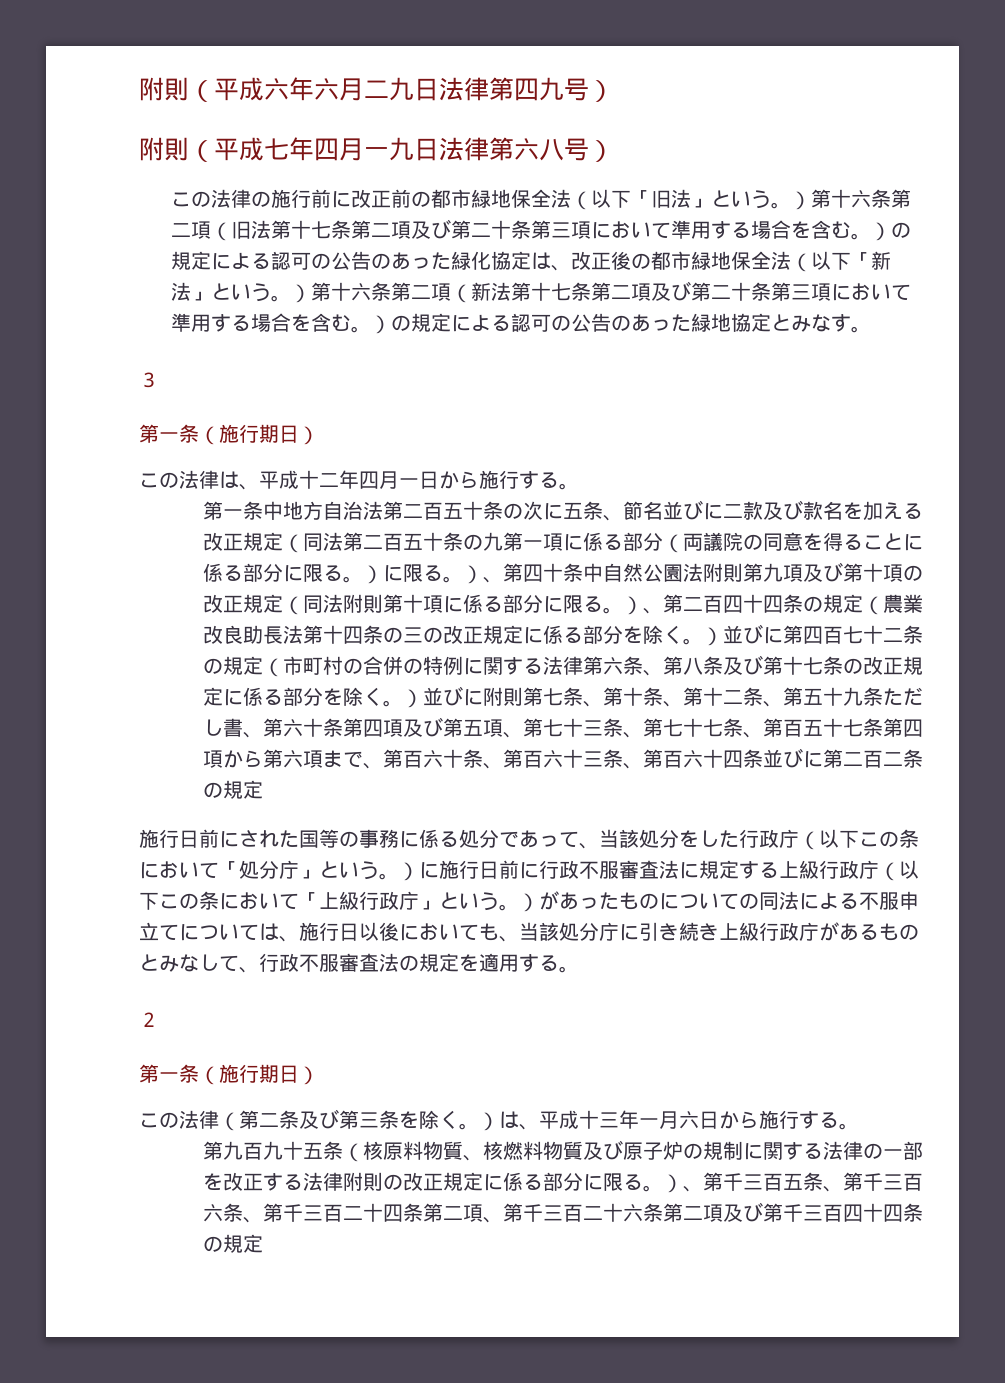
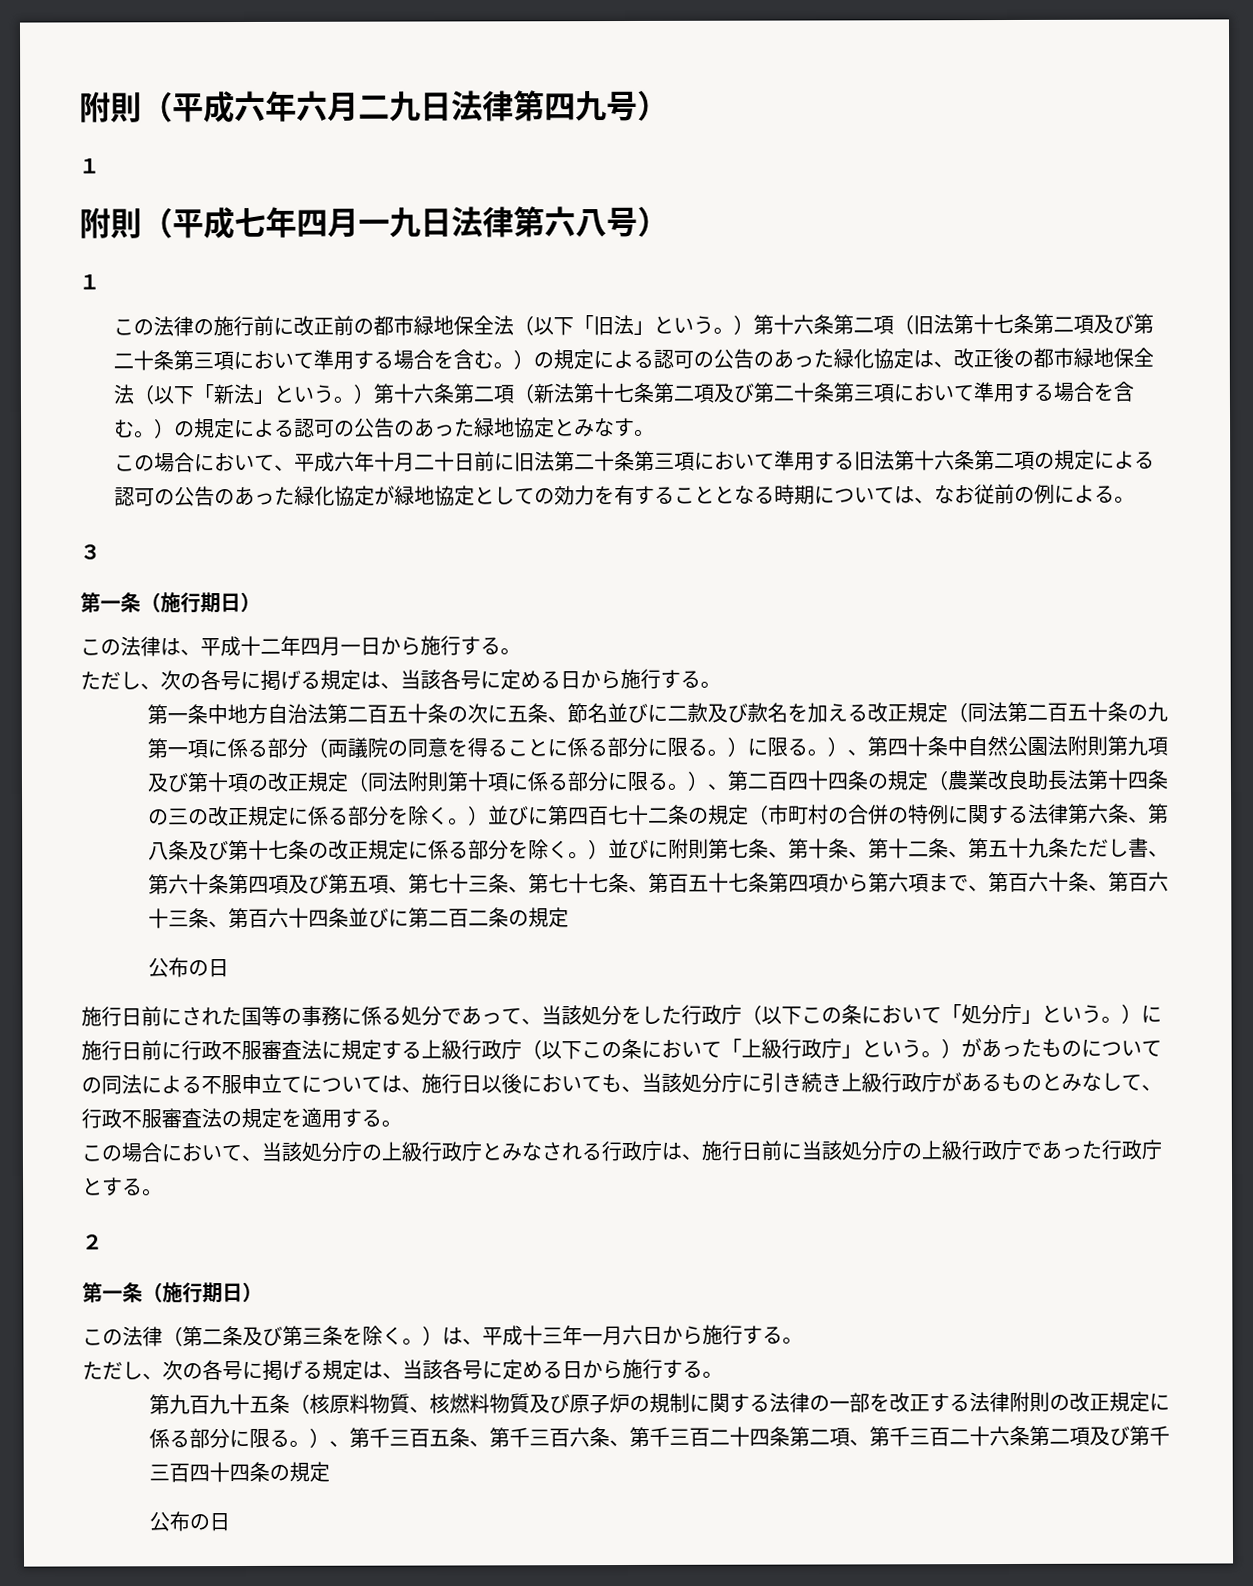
  附則（平成六年六月二九日法律第四九号）
+ １
  附則（平成七年四月一九日法律第六八号）
+ １
+ この場合において、平成六年十月二十日前に旧法第二十条第三項において準用する旧法第十六条第二項の規定による認可の公告のあった緑化協定が緑地協定としての効力を有することとなる時期については、なお従前の例による。
  この法律は、平成十二年四月一日から施行する。
+ ただし、次の各号に掲げる規定は、当該各号に定める日から施行する。
  第一条中地方自治法第二百五十条の次に五条、節名並びに二款及び款名を加える改正規定（同法第二百五十条の九第一項に係る部分（両議院の同意を得ることに係る部分に限る。）に限る。）、第四十条中自然公園法附則第九項及び第十項の改正規定（同法附則第十項に係る部分に限る。）、第二百四十四条の規定（農業改良助長法第十四条の三の改正規定に係る部分を除く。）並びに第四百七十二条の規定（市町村の合併の特例に関する法律第六条、第八条及び第十七条の改正規定に係る部分を除く。）並びに附則第七条、第十条、第十二条、第五十九条ただし書、第六十条第四項及び第五項、第七十三条、第七十七条、第百五十七条第四項から第六項まで、第百六十条、第百六十三条、第百六十四条並びに第二百二条の規定
+ 公布の日
+ この場合において、当該処分庁の上級行政庁とみなされる行政庁は、施行日前に当該処分庁の上級行政庁であった行政庁とする。
  この法律（第二条及び第三条を除く。）は、平成十三年一月六日から施行する。
+ ただし、次の各号に掲げる規定は、当該各号に定める日から施行する。
  第九百九十五条（核原料物質、核燃料物質及び原子炉の規制に関する法律の一部を改正する法律附則の改正規定に係る部分に限る。）、第千三百五条、第千三百六条、第千三百二十四条第二項、第千三百二十六条第二項及び第千三百四十四条の規定
+ 公布の日

